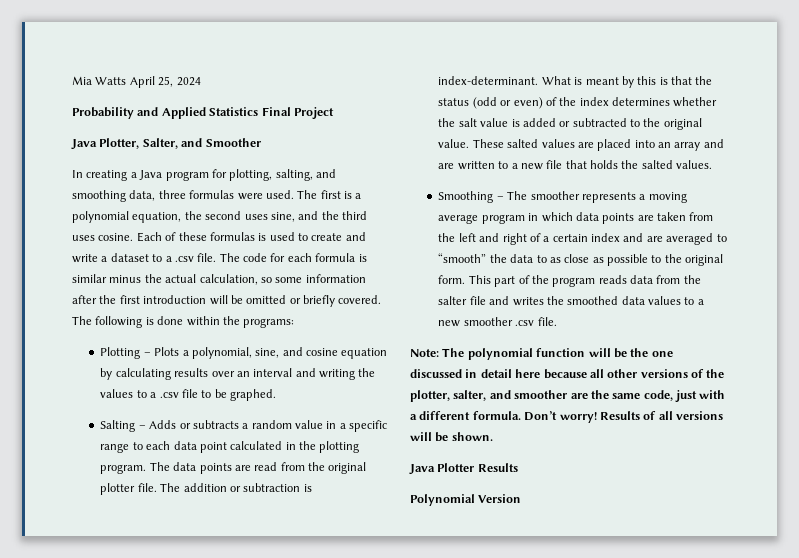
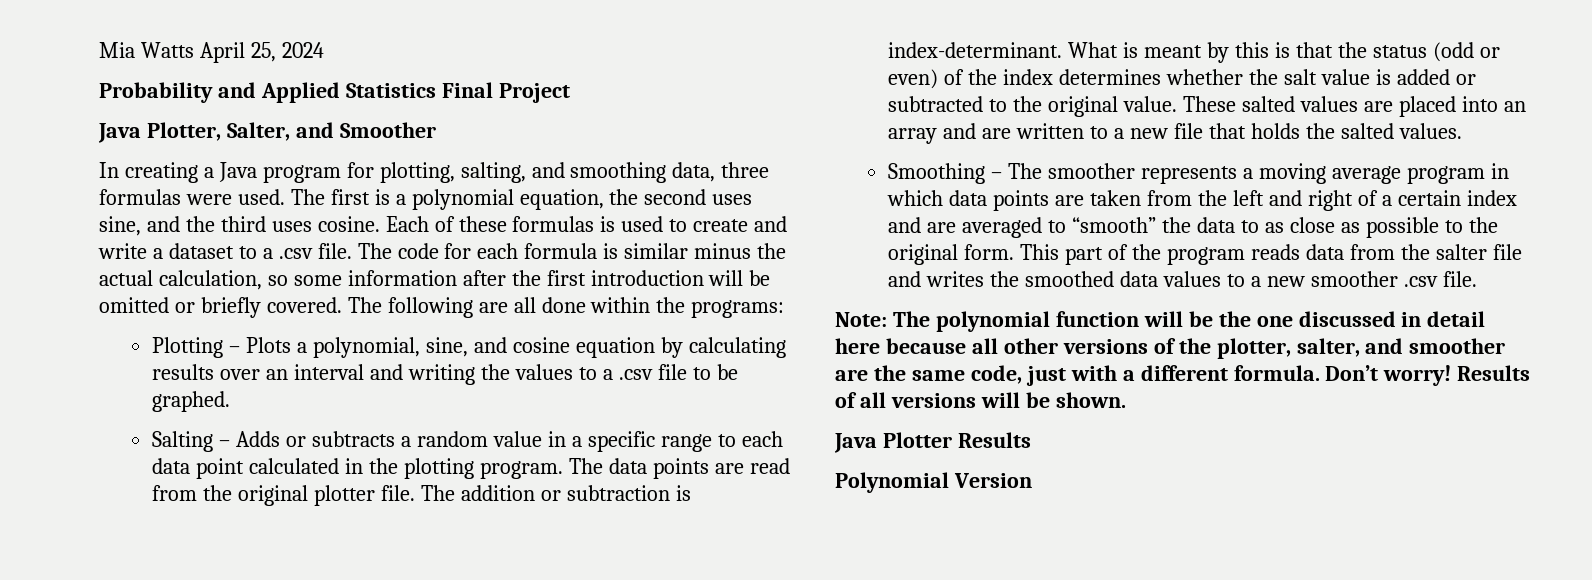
- The following is done within the programs:
+ The following are all done within the programs:

